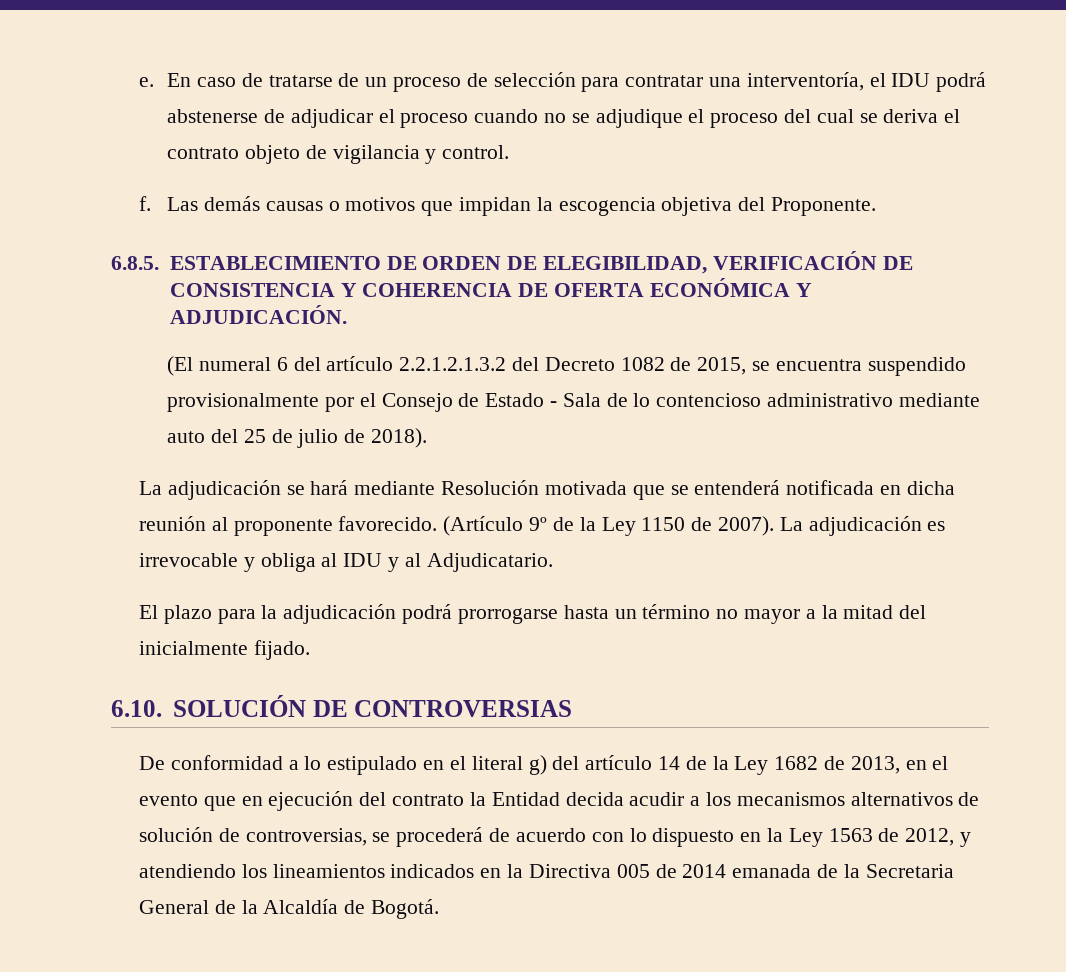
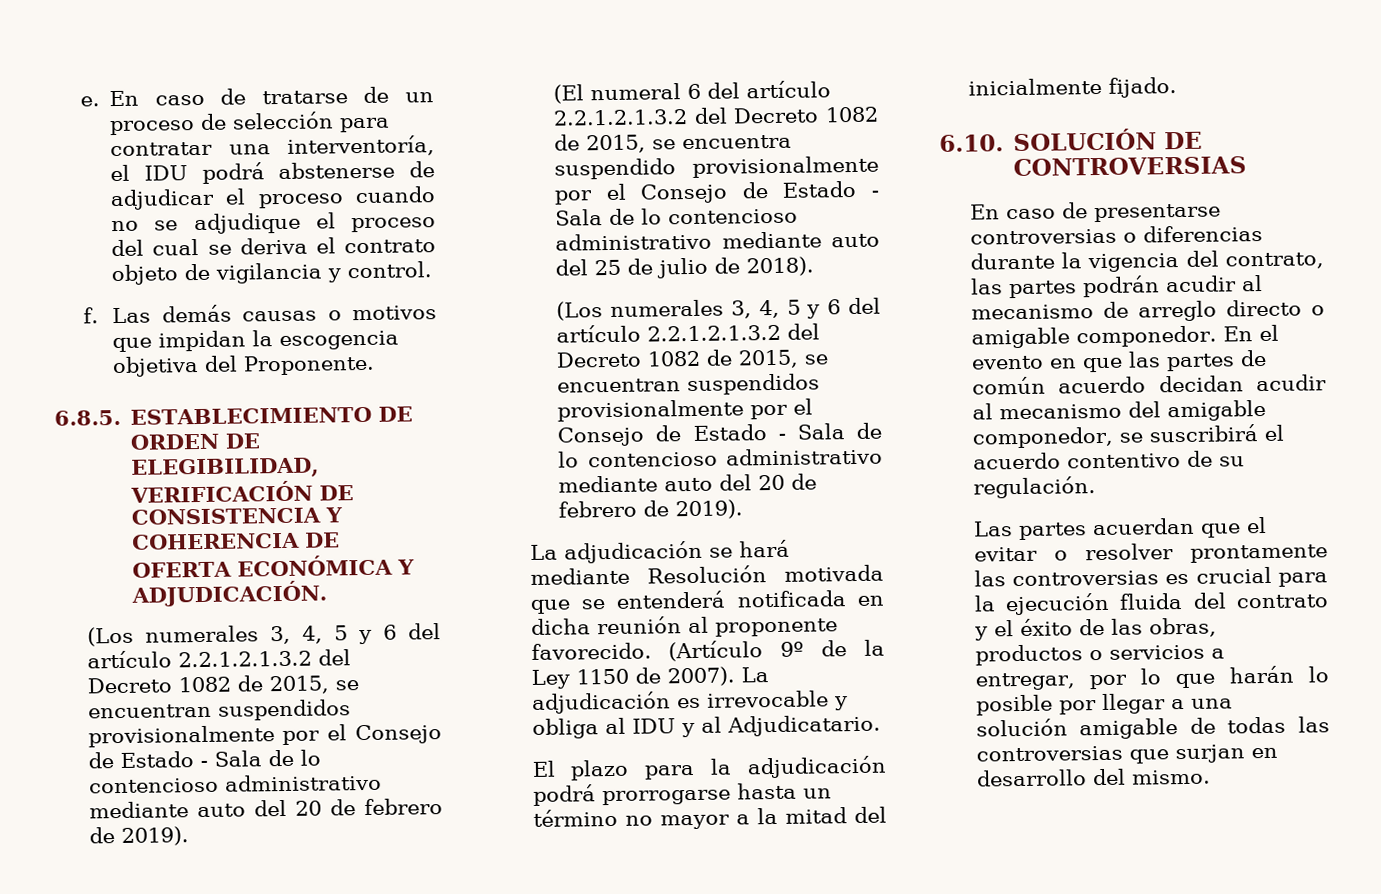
  6.8.5. ESTABLECIMIENTO DE ORDEN DE ELEGIBILIDAD, VERIFICACIÓN DE CONSISTENCIA Y COHERENCIA DE OFERTA ECONÓMICA Y ADJUDICACIÓN.
+ (Los numerales 3, 4, 5 y 6 del artículo 2.2.1.2.1.3.2 del Decreto 1082 de 2015, se encuentran suspendidos provisionalmente por el Consejo de Estado - Sala de lo contencioso administrativo mediante auto del 20 de febrero de 2019).
  (El numeral 6 del artículo 2.2.1.2.1.3.2 del Decreto 1082 de 2015, se encuentra suspendido provisionalmente por el Consejo de Estado - Sala de lo contencioso administrativo mediante auto del 25 de julio de 2018).
+ (Los numerales 3, 4, 5 y 6 del artículo 2.2.1.2.1.3.2 del Decreto 1082 de 2015, se encuentran suspendidos provisionalmente por el Consejo de Estado - Sala de lo contencioso administrativo mediante auto del 20 de febrero de 2019).
- De conformidad a lo estipulado en el literal g) del artículo 14 de la Ley 1682 de 2013, en el evento que en ejecución del contrato la Entidad decida acudir a los mecanismos alternativos de solución de controversias, se procederá de acuerdo con lo dispuesto en la Ley 1563 de 2012, y atendiendo los lineamientos indicados en la Directiva 005 de 2014 emanada de la Secretaria General de la Alcaldía de Bogotá.
+ En caso de presentarse controversias o diferencias durante la vigencia del contrato, las partes podrán acudir al mecanismo de arreglo directo o amigable componedor. En el evento en que las partes de común acuerdo decidan acudir al mecanismo del amigable componedor, se suscribirá el acuerdo contentivo de su regulación.
+ Las partes acuerdan que el evitar o resolver prontamente las controversias es crucial para la ejecución fluida del contrato y el éxito de las obras, productos o servicios a entregar, por lo que harán lo posible por llegar a una solución amigable de todas las controversias que surjan en desarrollo del mismo.

